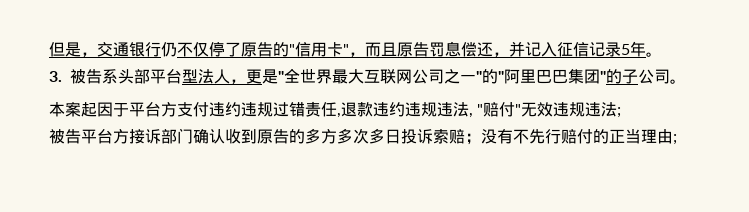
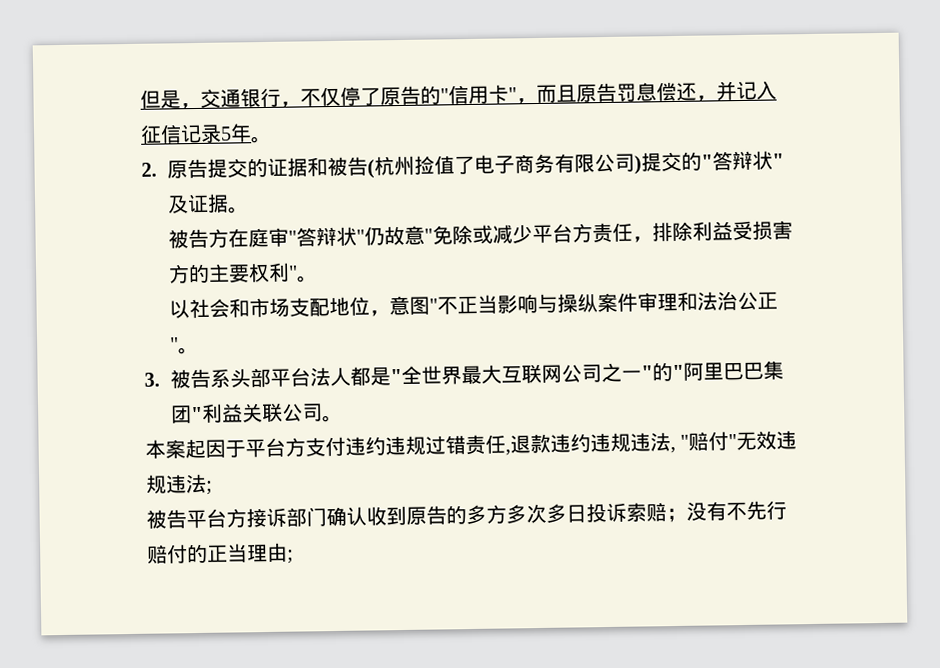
- 但是，交通银行仍不仅停了原告的"信用卡"，而且原告罚息偿还，并记入征信记录5年。
+ 但是，交通银行，不仅停了原告的"信用卡"，而且原告罚息偿还，并记入征信记录5年。
+ 2.原告提交的证据和被告(杭州捡值了电子商务有限公司)提交的"答辩状"及证据。
+ 被告方在庭审"答辩状"仍故意"免除或减少平台方责任，排除利益受损害方的主要权利"。
+ 以社会和市场支配地位，意图"不正当影响与操纵案件审理和法治公正"。
- 3.被告系头部平台型法人，更是"全世界最大互联网公司之一"的"阿里巴巴集团"的子公司。
+ 3.被告系头部平台法人都是"全世界最大互联网公司之一"的"阿里巴巴集团"利益关联公司。

